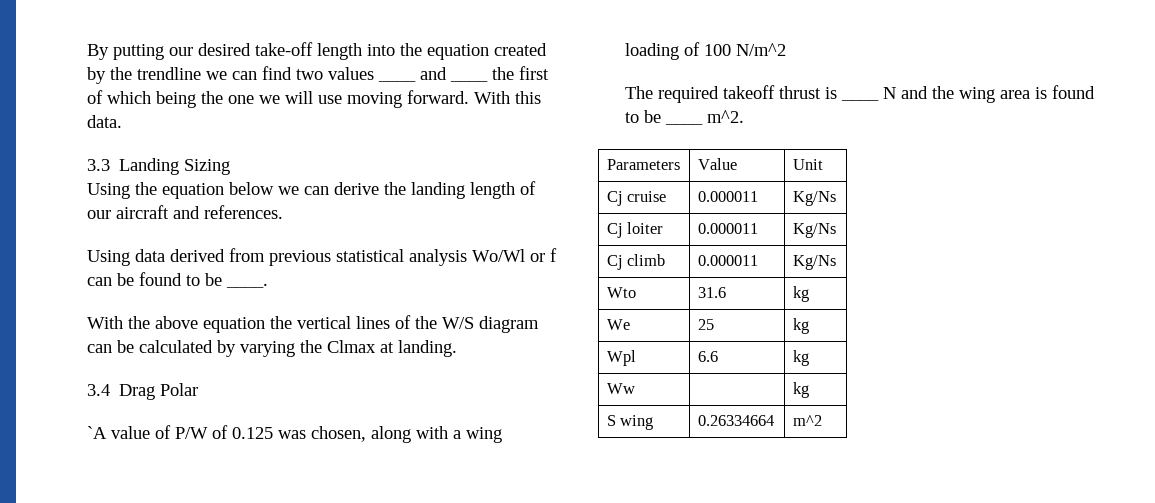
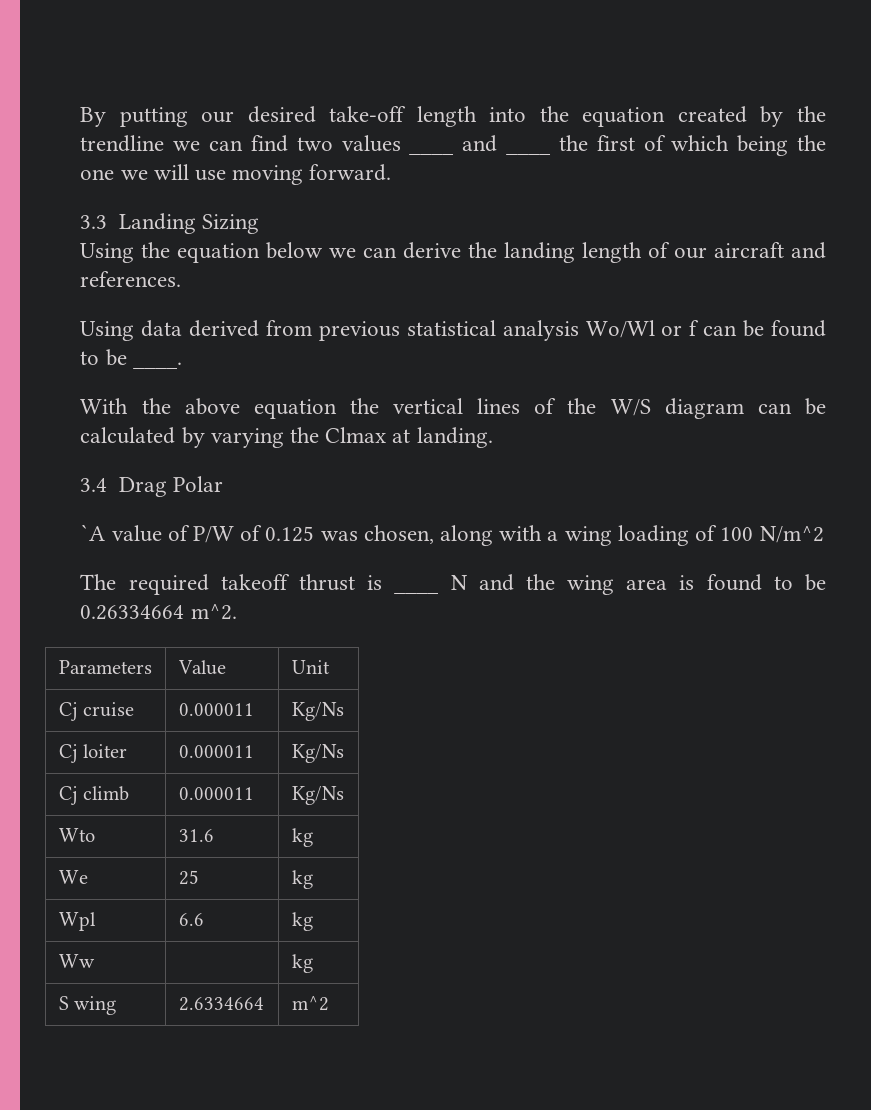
- With this data.
- The required takeoff thrust is ____ N and the wing area is found to be ____ m^2.
+ The required takeoff thrust is ____ N and the wing area is found to be 0.26334664 m^2.
- S wing | 0.26334664 | m^2
+ S wing | 2.6334664 | m^2

